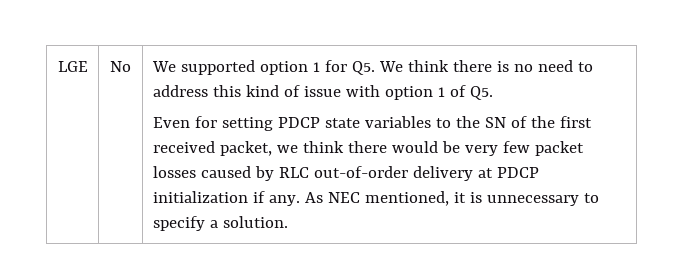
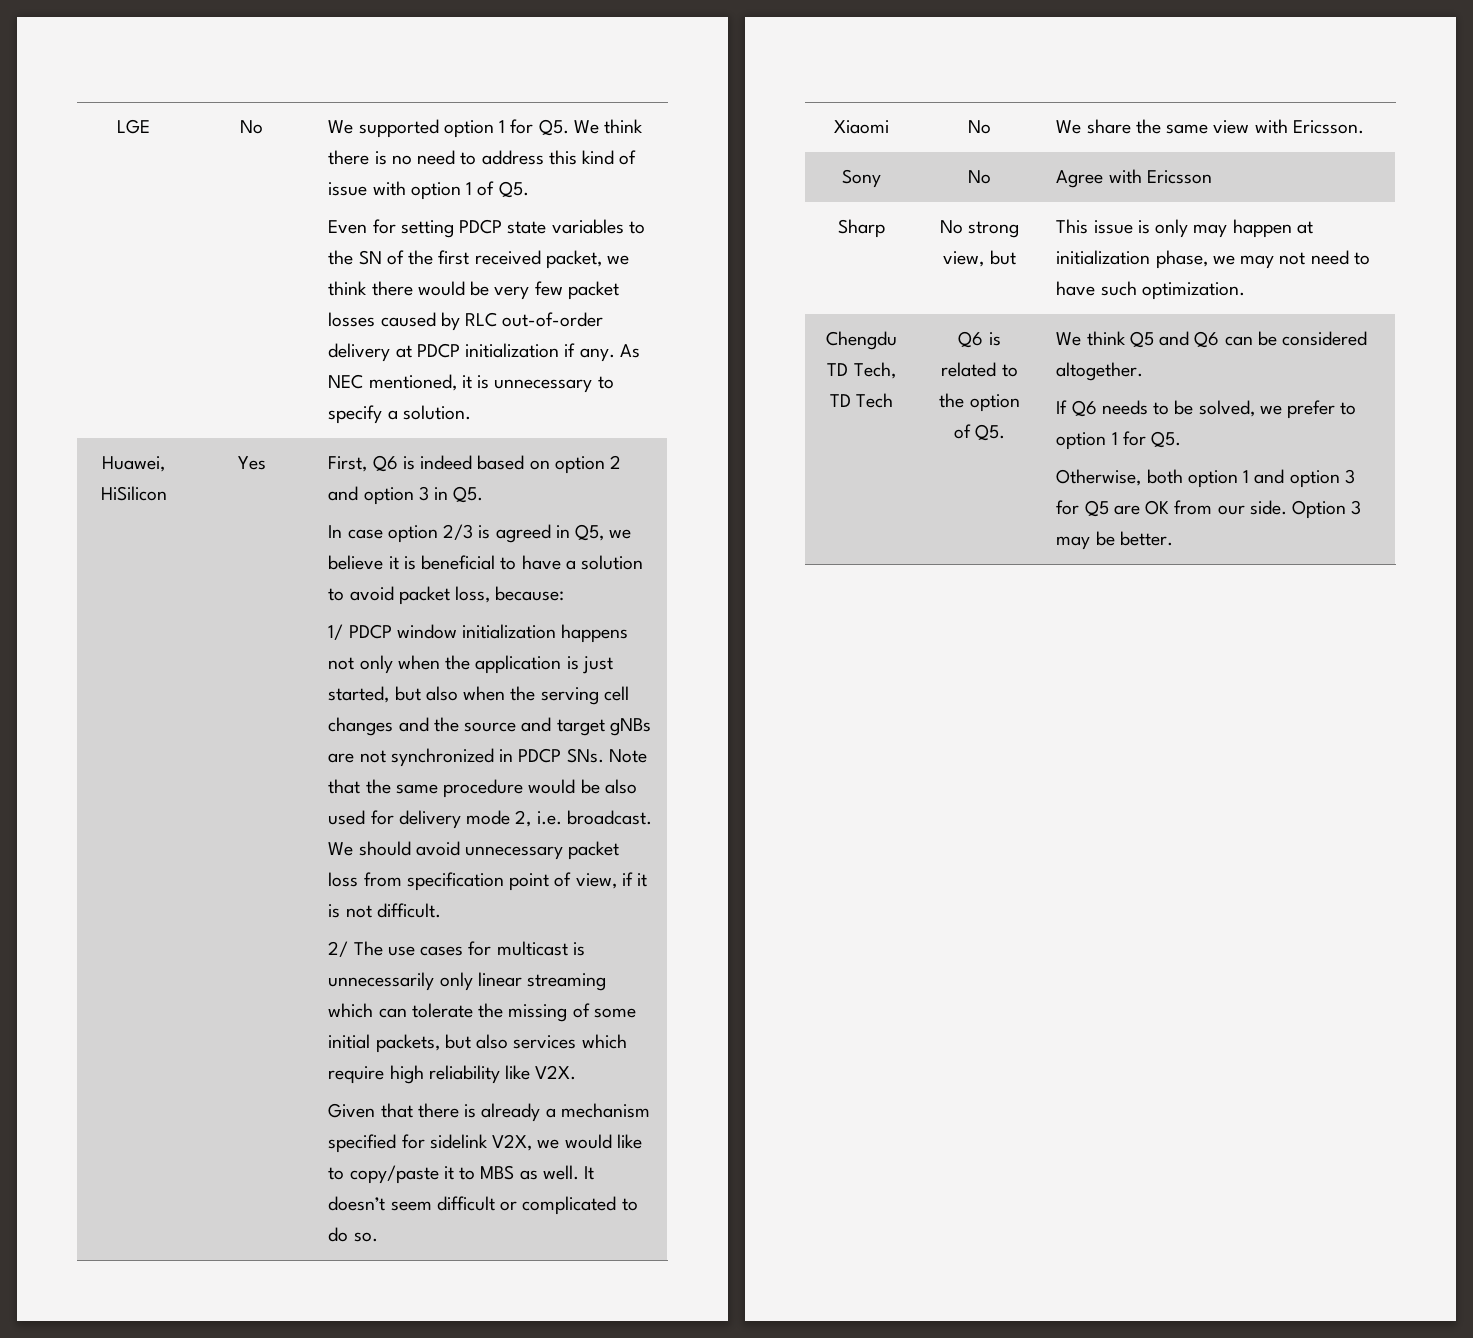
+ Huawei, HiSilicon | Yes | First, Q6 is indeed based on option 2 and option 3 in Q5.
+ In case option 2/3 is agreed in Q5, we believe it is beneficial to have a solution to avoid packet loss, because:
+ 1/ PDCP window initialization happens not only when the application is just started, but also when the serving cell changes and the source and target gNBs are not synchronized in PDCP SNs. Note that the same procedure would be also used for delivery mode 2, i.e. broadcast. We should avoid unnecessary packet loss from specification point of view, if it is not difficult.
+ 2/ The use cases for multicast is unnecessarily only linear streaming which can tolerate the missing of some initial packets, but also services which require high reliability like V2X.
+ Given that there is already a mechanism specified for sidelink V2X, we would like to copy/paste it to MBS as well. It doesn’t seem difficult or complicated to do so.
+ Xiaomi | No | We share the same view with Ericsson.
+ Sony | No | Agree with Ericsson
+ Sharp | No strong view, but | This issue is only may happen at initialization phase, we may not need to have such optimization.
+ Chengdu TD Tech, TD Tech | Q6 is related to the option of Q5. | We think Q5 and Q6 can be considered altogether.
+ If Q6 needs to be solved, we prefer to option 1 for Q5.
+ Otherwise, both option 1 and option 3 for Q5 are OK from our side. Option 3 may be better.

